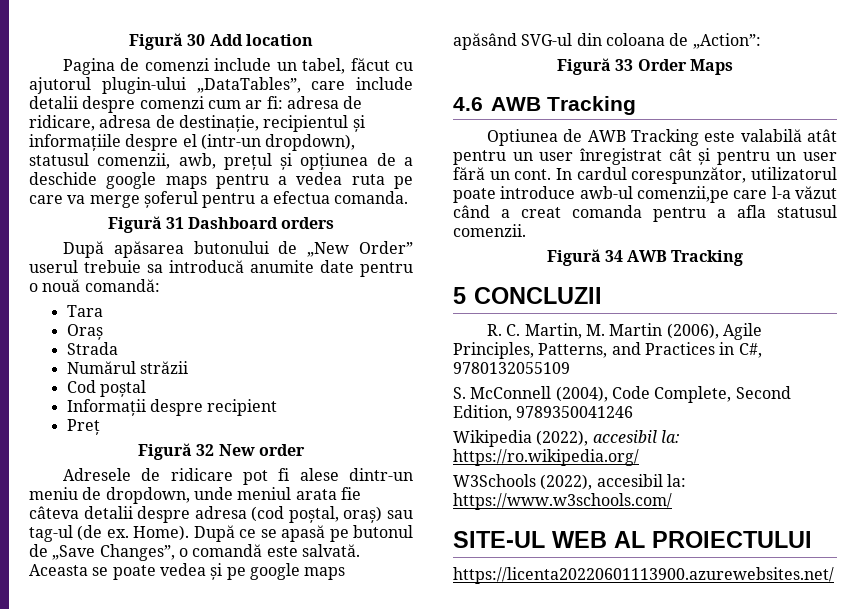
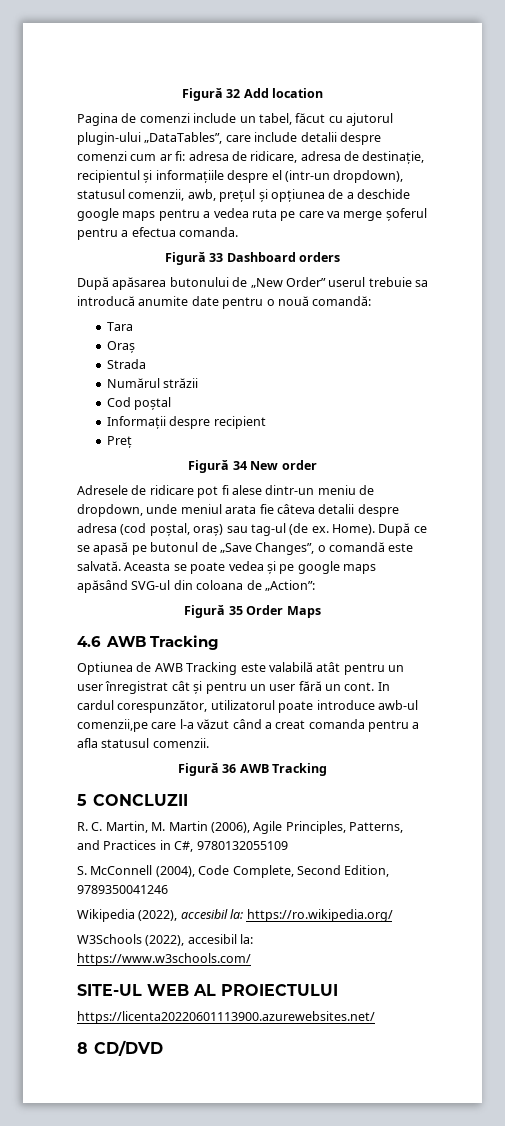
- Figură 30 Add location
+ Figură 32 Add location
- Figură 31 Dashboard orders
+ Figură 33 Dashboard orders
- Figură 32 New order
+ Figură 34 New order
- Figură 33 Order Maps
+ Figură 35 Order Maps
- Figură 34 AWB Tracking
+ Figură 36 AWB Tracking
+ 8 CD/DVD

